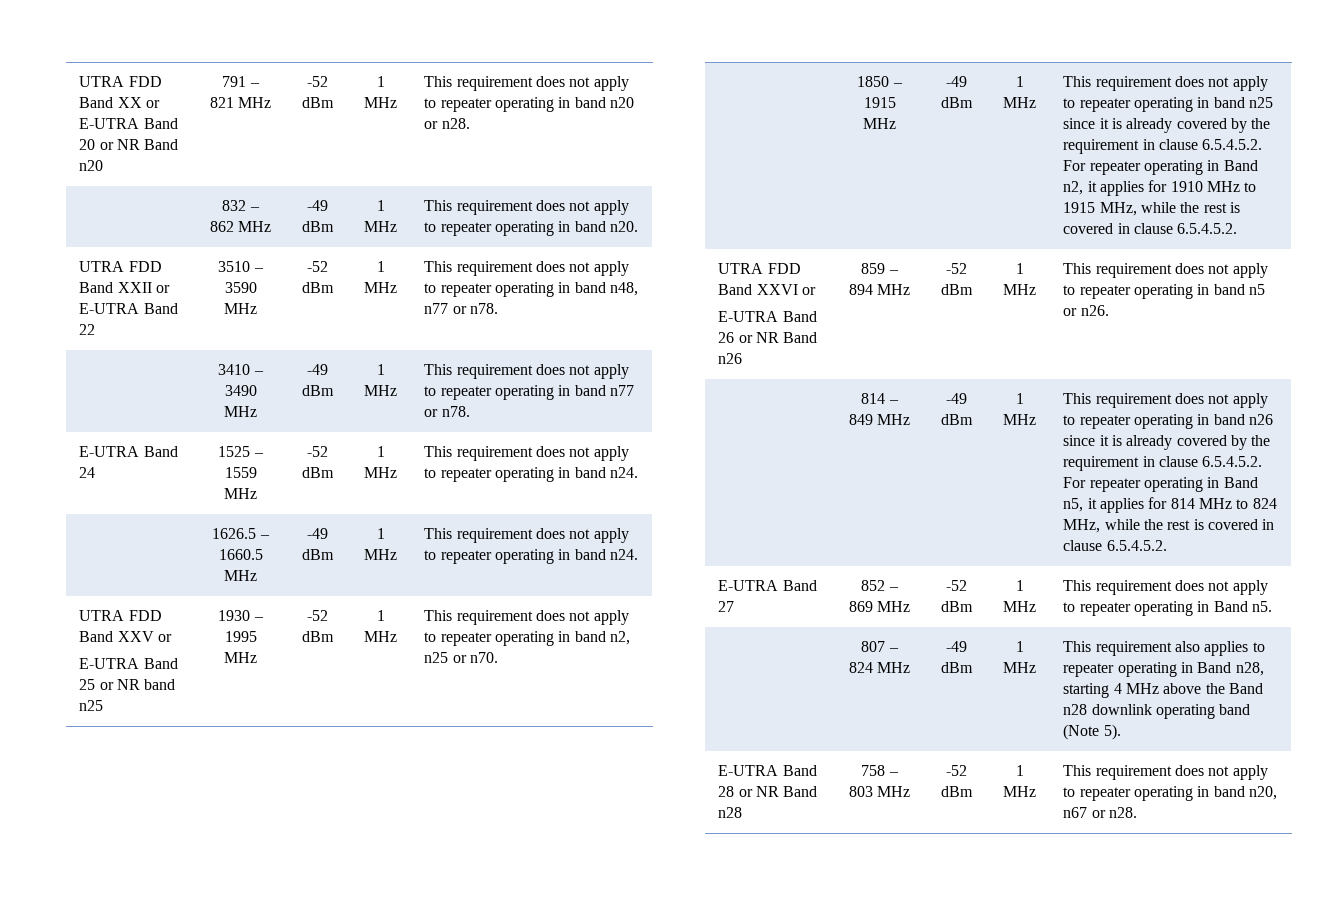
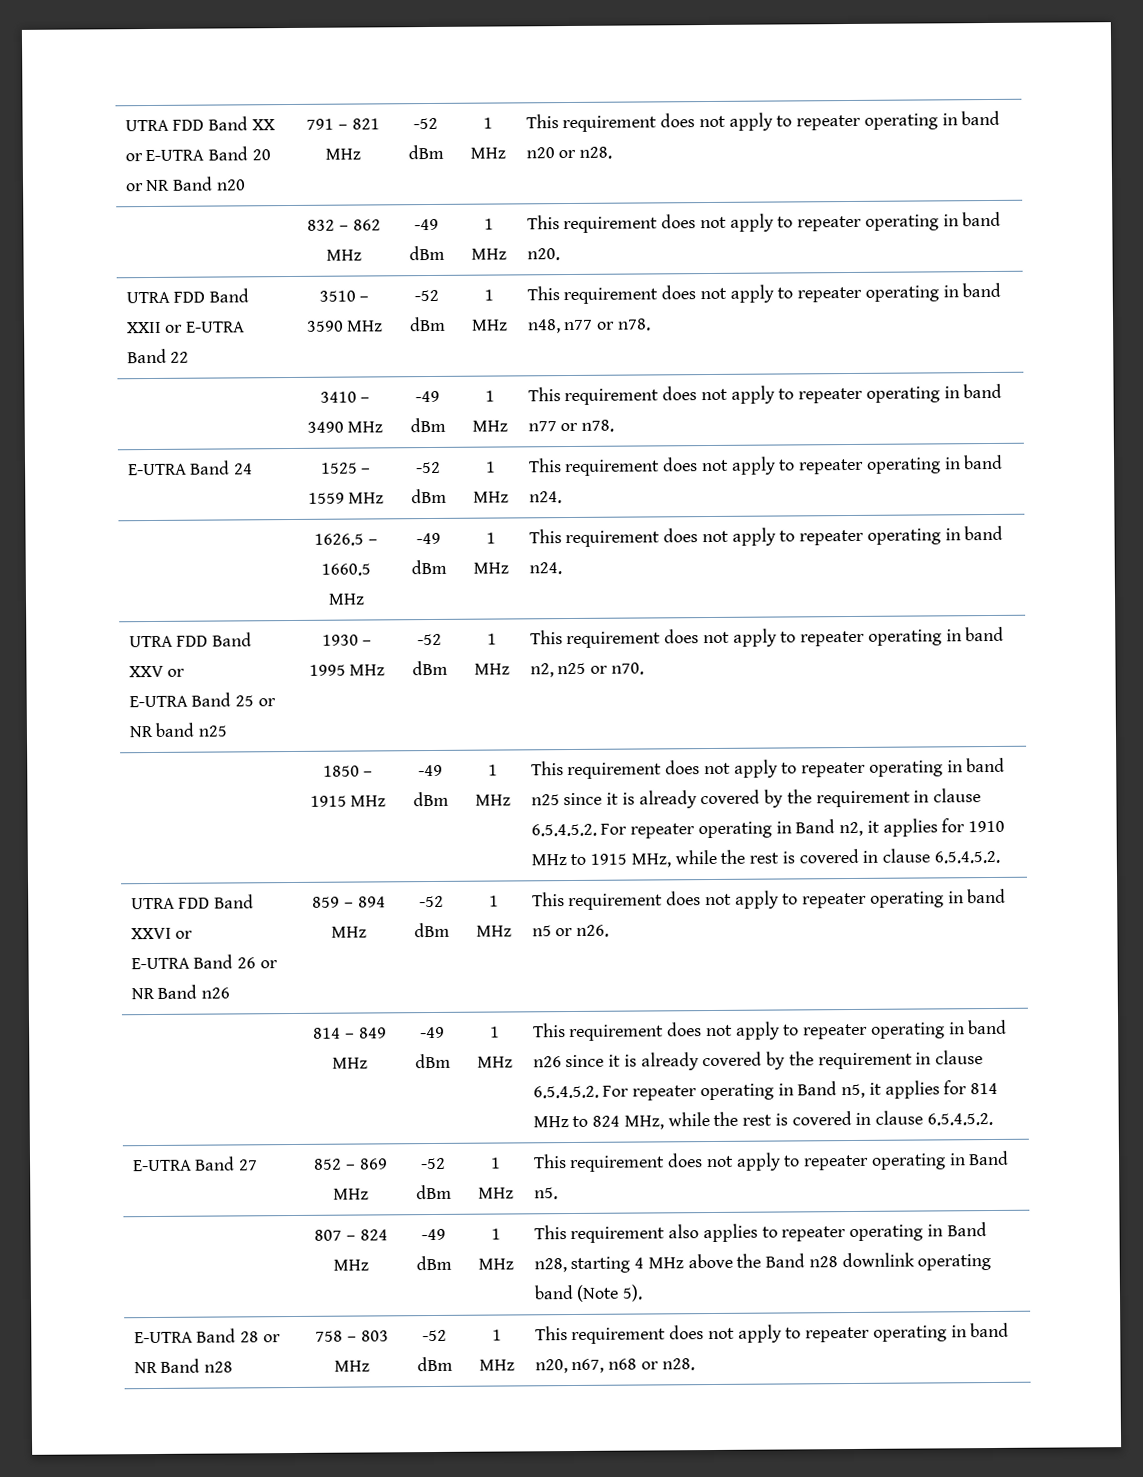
- E-UTRA Band 28 or NR Band n28 | 758 – 803 MHz | -52 dBm | 1 MHz | This requirement does not apply to repeater operating in band n20, n67 or n28.
+ E-UTRA Band 28 or NR Band n28 | 758 – 803 MHz | -52 dBm | 1 MHz | This requirement does not apply to repeater operating in band n20, n67, n68 or n28.

